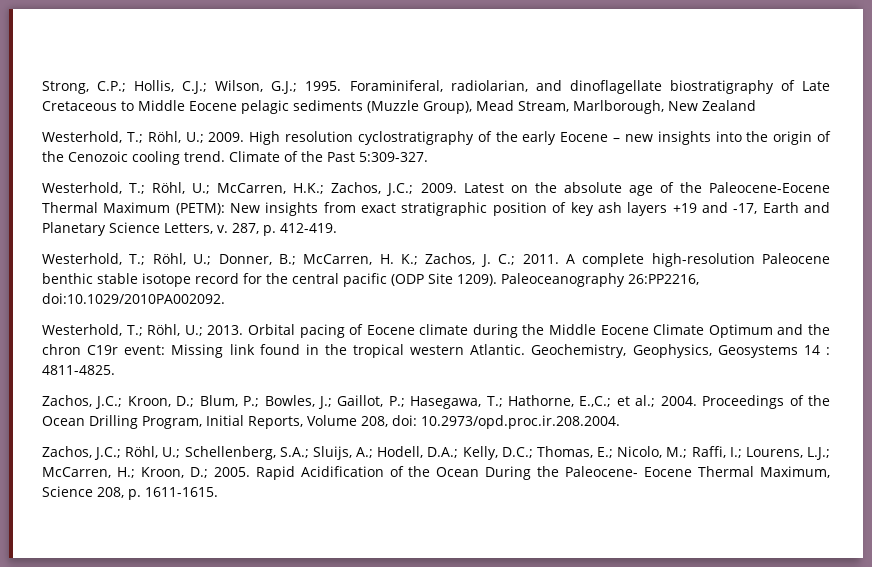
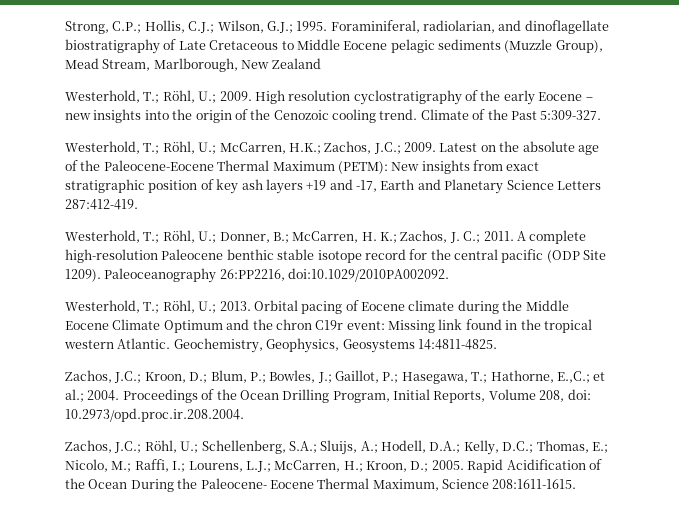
- Latest on the absolute age of the Paleocene-Eocene Thermal Maximum (PETM): New insights from exact stratigraphic position of key ash layers +19 and -17, Earth and Planetary Science Letters, v. 287, p. 412-419.
+ Latest on the absolute age of the Paleocene-Eocene Thermal Maximum (PETM): New insights from exact stratigraphic position of key ash layers +19 and -17, Earth and Planetary Science Letters 287:412-419.
- Geochemistry, Geophysics, Geosystems 14 : 4811-4825.
+ Geochemistry, Geophysics, Geosystems 14:4811-4825.
- Rapid Acidification of the Ocean During the Paleocene- Eocene Thermal Maximum, Science 208, p. 1611-1615.
+ Rapid Acidification of the Ocean During the Paleocene- Eocene Thermal Maximum, Science 208:1611-1615.

